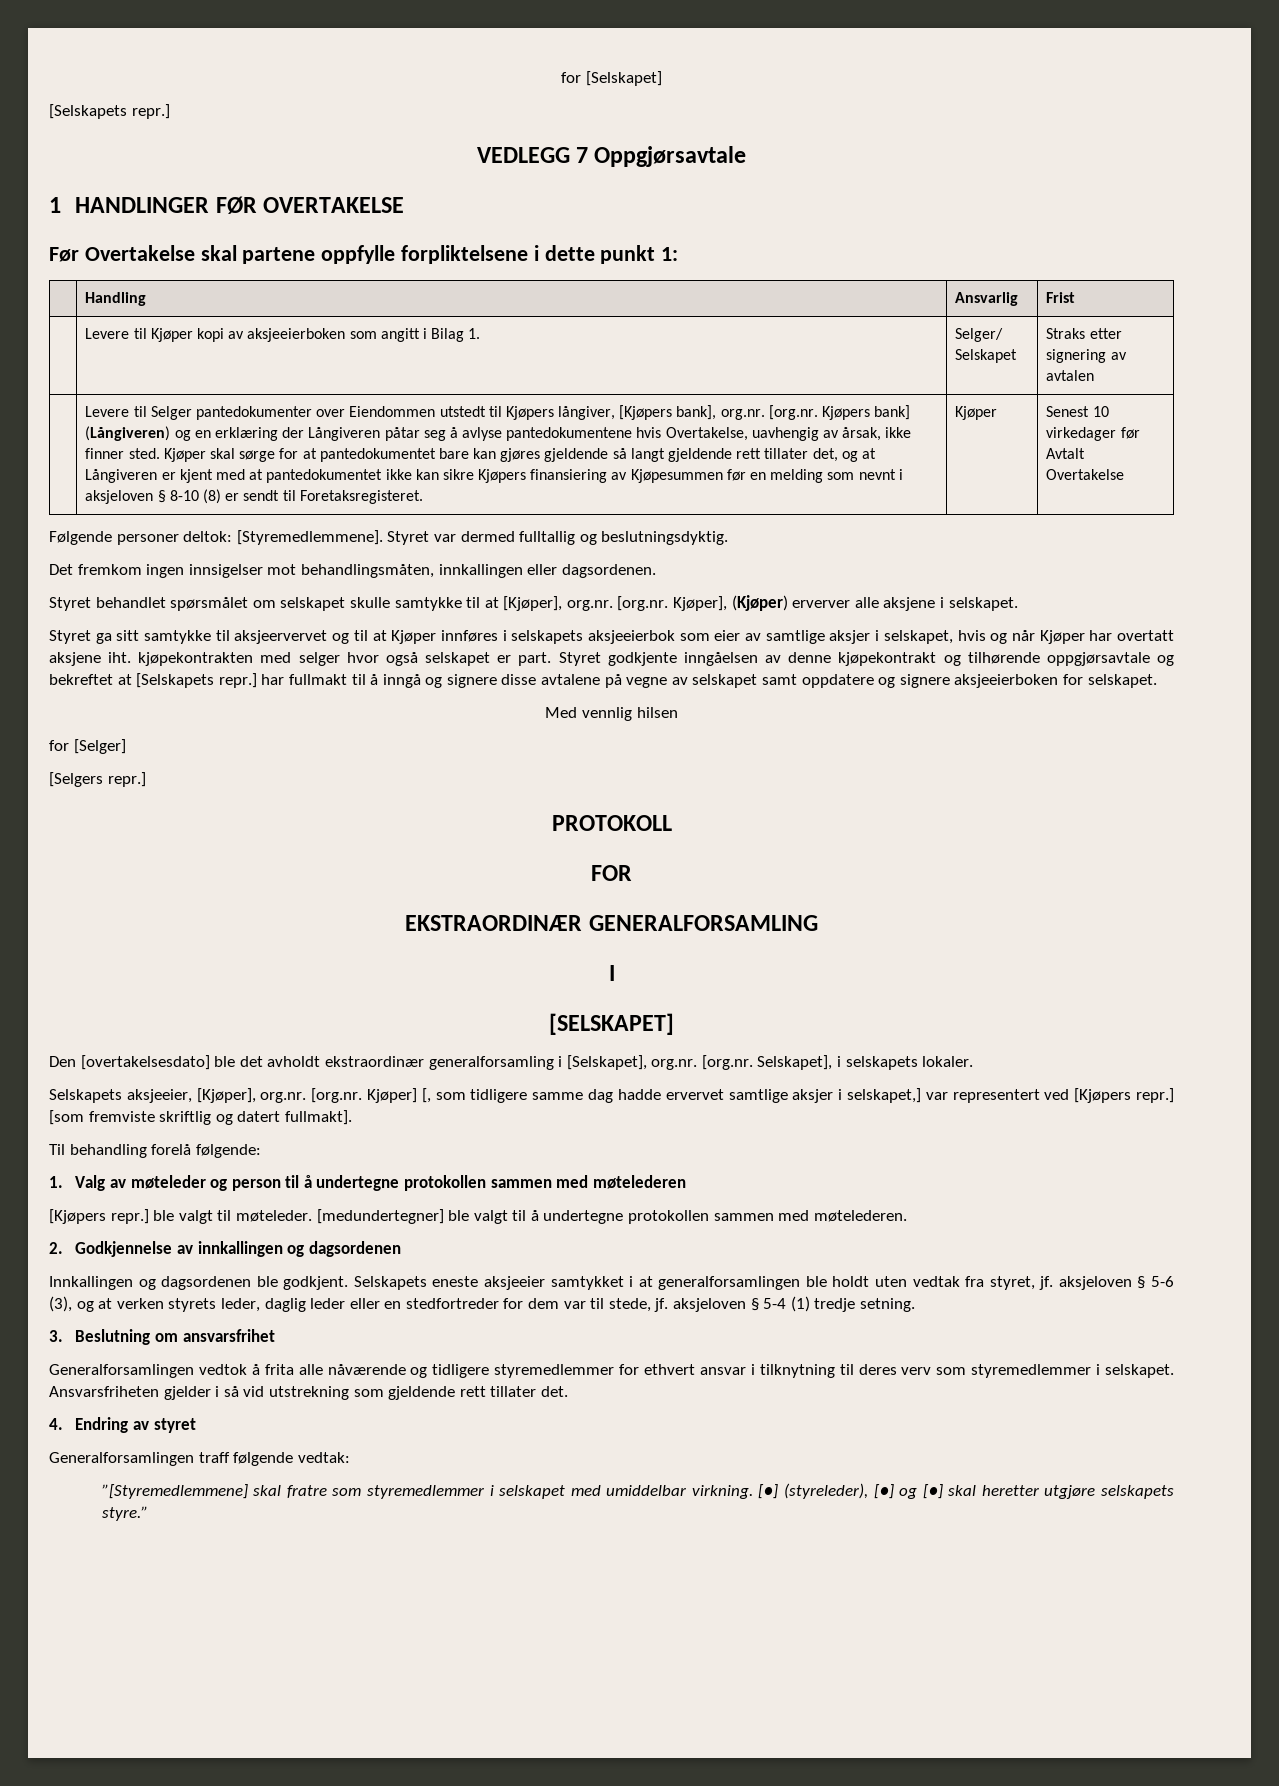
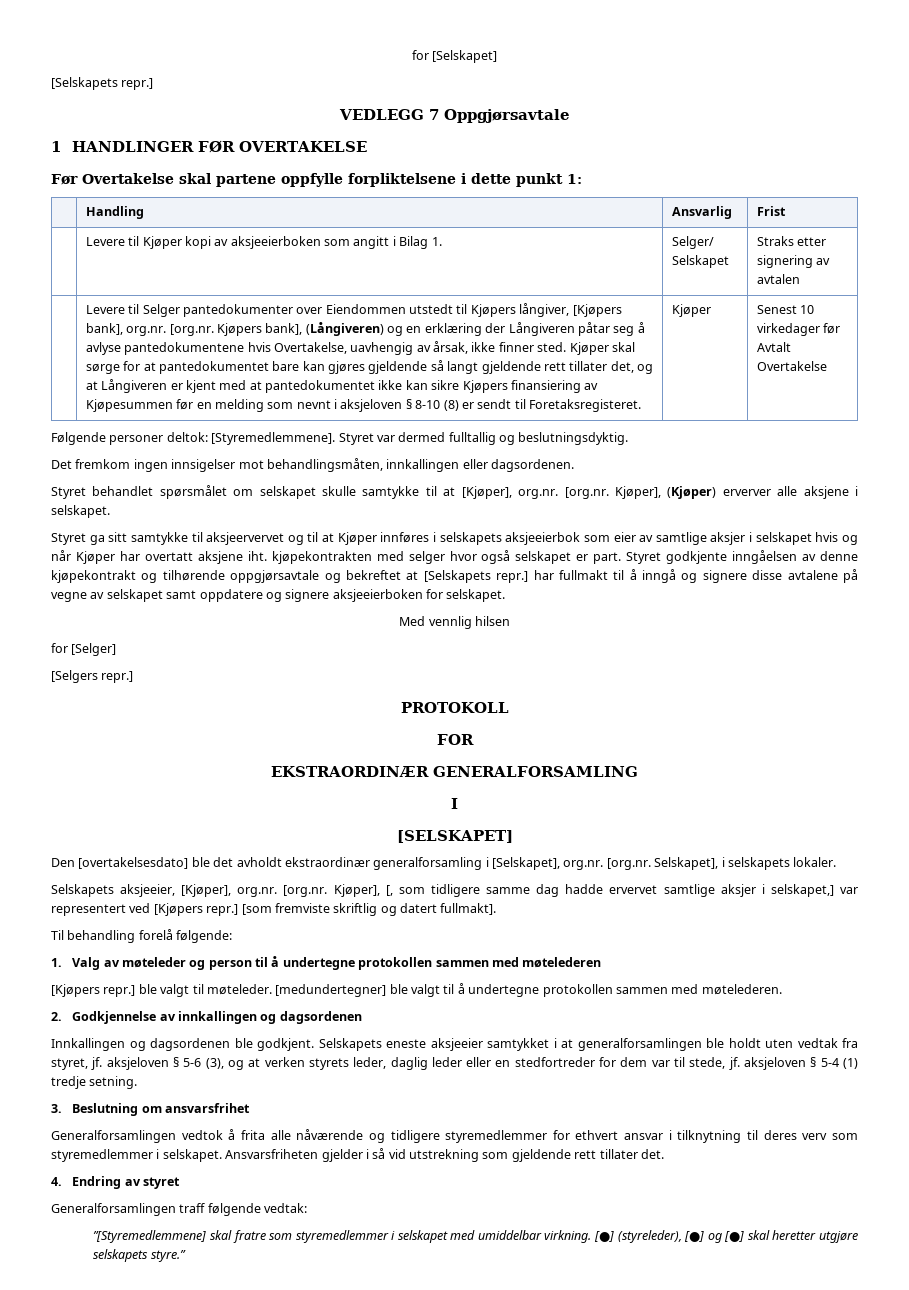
- Levere til Selger pantedokumenter over Eiendommen utstedt til Kjøpers långiver, [Kjøpers bank], org.nr. [org.nr. Kjøpers bank] (Långiveren) og en erklæring der Långiveren påtar seg å avlyse pantedokumentene hvis Overtakelse, uavhengig av årsak, ikke finner sted.
+ Levere til Selger pantedokumenter over Eiendommen utstedt til Kjøpers långiver, [Kjøpers bank], org.nr. [org.nr. Kjøpers bank], (Långiveren) og en erklæring der Långiveren påtar seg å avlyse pantedokumentene hvis Overtakelse, uavhengig av årsak, ikke finner sted.
- Styret ga sitt samtykke til aksjeervervet og til at Kjøper innføres i selskapets aksjeeierbok som eier av samtlige aksjer i selskapet, hvis og når Kjøper har overtatt aksjene iht. kjøpekontrakten med selger hvor også selskapet er part.
+ Styret ga sitt samtykke til aksjeervervet og til at Kjøper innføres i selskapets aksjeeierbok som eier av samtlige aksjer i selskapet hvis og når Kjøper har overtatt aksjene iht. kjøpekontrakten med selger hvor også selskapet er part.
- Selskapets aksjeeier, [Kjøper], org.nr. [org.nr. Kjøper] [, som tidligere samme dag hadde ervervet samtlige aksjer i selskapet,] var representert ved [Kjøpers repr.]
+ Selskapets aksjeeier, [Kjøper], org.nr. [org.nr. Kjøper], [, som tidligere samme dag hadde ervervet samtlige aksjer i selskapet,] var representert ved [Kjøpers repr.]

